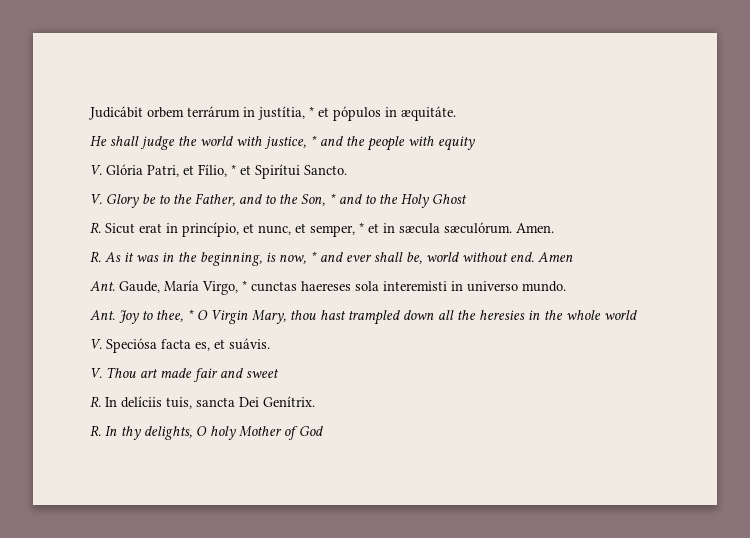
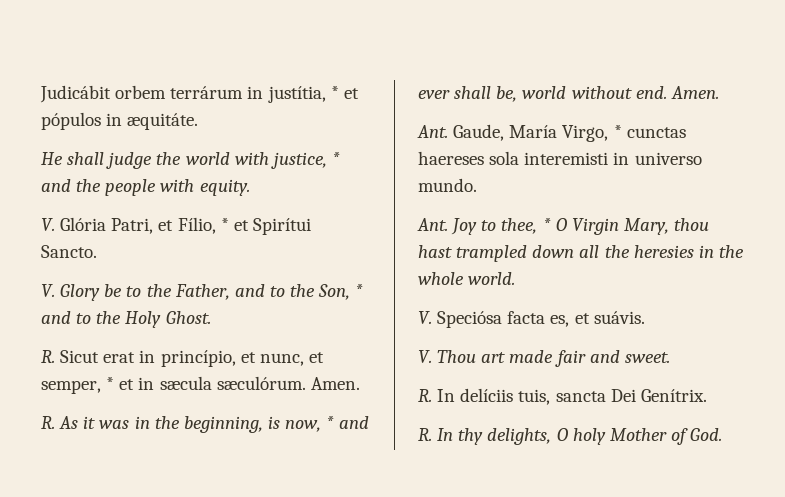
- He shall judge the world with justice, * and the people with equity
+ He shall judge the world with justice, * and the people with equity.
- V. Glory be to the Father, and to the Son, * and to the Holy Ghost
+ V. Glory be to the Father, and to the Son, * and to the Holy Ghost.
- R. As it was in the beginning, is now, * and ever shall be, world without end. Amen
+ R. As it was in the beginning, is now, * and ever shall be, world without end. Amen.
- Ant. Joy to thee, * O Virgin Mary, thou hast trampled down all the heresies in the whole world
+ Ant. Joy to thee, * O Virgin Mary, thou hast trampled down all the heresies in the whole world.
- V. Thou art made fair and sweet
+ V. Thou art made fair and sweet.
- R. In thy delights, O holy Mother of God
+ R. In thy delights, O holy Mother of God.

